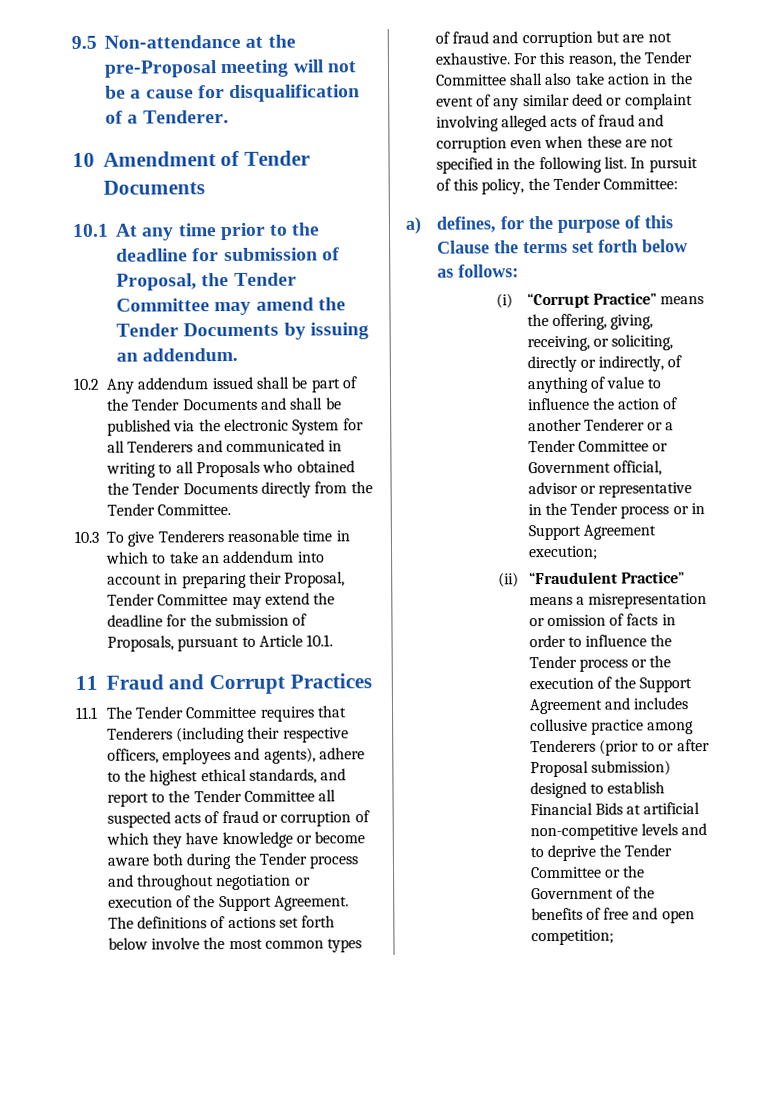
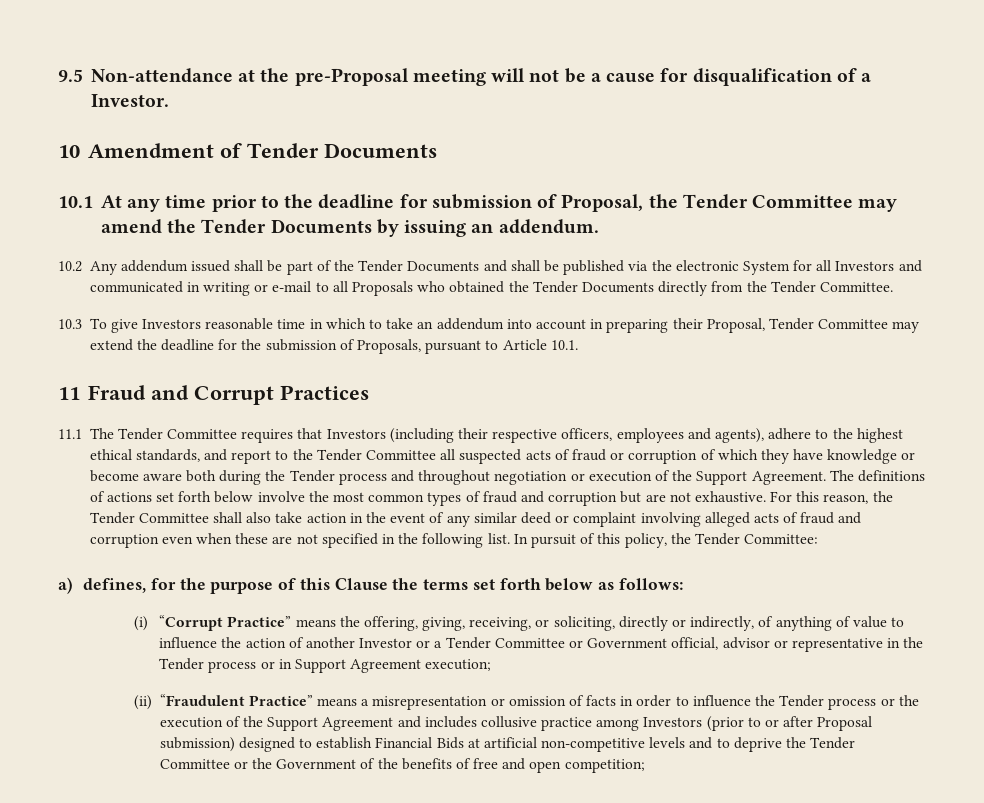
- 9.5 Non-attendance at the pre-Proposal meeting will not be a cause for disqualification of a Tenderer.
+ 9.5 Non-attendance at the pre-Proposal meeting will not be a cause for disqualification of a Investor.
- 10.2 Any addendum issued shall be part of the Tender Documents and shall be published via the electronic System for all Tenderers and communicated in writing to all Proposals who obtained the Tender Documents directly from the Tender Committee.
+ 10.2 Any addendum issued shall be part of the Tender Documents and shall be published via the electronic System for all Investors and communicated in writing or e-mail to all Proposals who obtained the Tender Documents directly from the Tender Committee.
- 10.3 To give Tenderers reasonable time in which to take an addendum into account in preparing their Proposal, Tender Committee may extend the deadline for the submission of Proposals, pursuant to Article 10.1.
+ 10.3 To give Investors reasonable time in which to take an addendum into account in preparing their Proposal, Tender Committee may extend the deadline for the submission of Proposals, pursuant to Article 10.1.
- 11.1 The Tender Committee requires that Tenderers (including their respective officers, employees and agents), adhere to the highest ethical standards, and report to the Tender Committee all suspected acts of fraud or corruption of which they have knowledge or become aware both during the Tender process and throughout negotiation or execution of the Support Agreement.
+ 11.1 The Tender Committee requires that Investors (including their respective officers, employees and agents), adhere to the highest ethical standards, and report to the Tender Committee all suspected acts of fraud or corruption of which they have knowledge or become aware both during the Tender process and throughout negotiation or execution of the Support Agreement.
- (i) “Corrupt Practice” means the offering, giving, receiving, or soliciting, directly or indirectly, of anything of value to influence the action of another Tenderer or a Tender Committee or Government official, advisor or representative in the Tender process or in Support Agreement execution;
+ (i) “Corrupt Practice” means the offering, giving, receiving, or soliciting, directly or indirectly, of anything of value to influence the action of another Investor or a Tender Committee or Government official, advisor or representative in the Tender process or in Support Agreement execution;
- (ii) “Fraudulent Practice” means a misrepresentation or omission of facts in order to influence the Tender process or the execution of the Support Agreement and includes collusive practice among Tenderers (prior to or after Proposal submission) designed to establish Financial Bids at artificial non-competitive levels and to deprive the Tender Committee or the Government of the benefits of free and open competition;
+ (ii) “Fraudulent Practice” means a misrepresentation or omission of facts in order to influence the Tender process or the execution of the Support Agreement and includes collusive practice among Investors (prior to or after Proposal submission) designed to establish Financial Bids at artificial non-competitive levels and to deprive the Tender Committee or the Government of the benefits of free and open competition;

